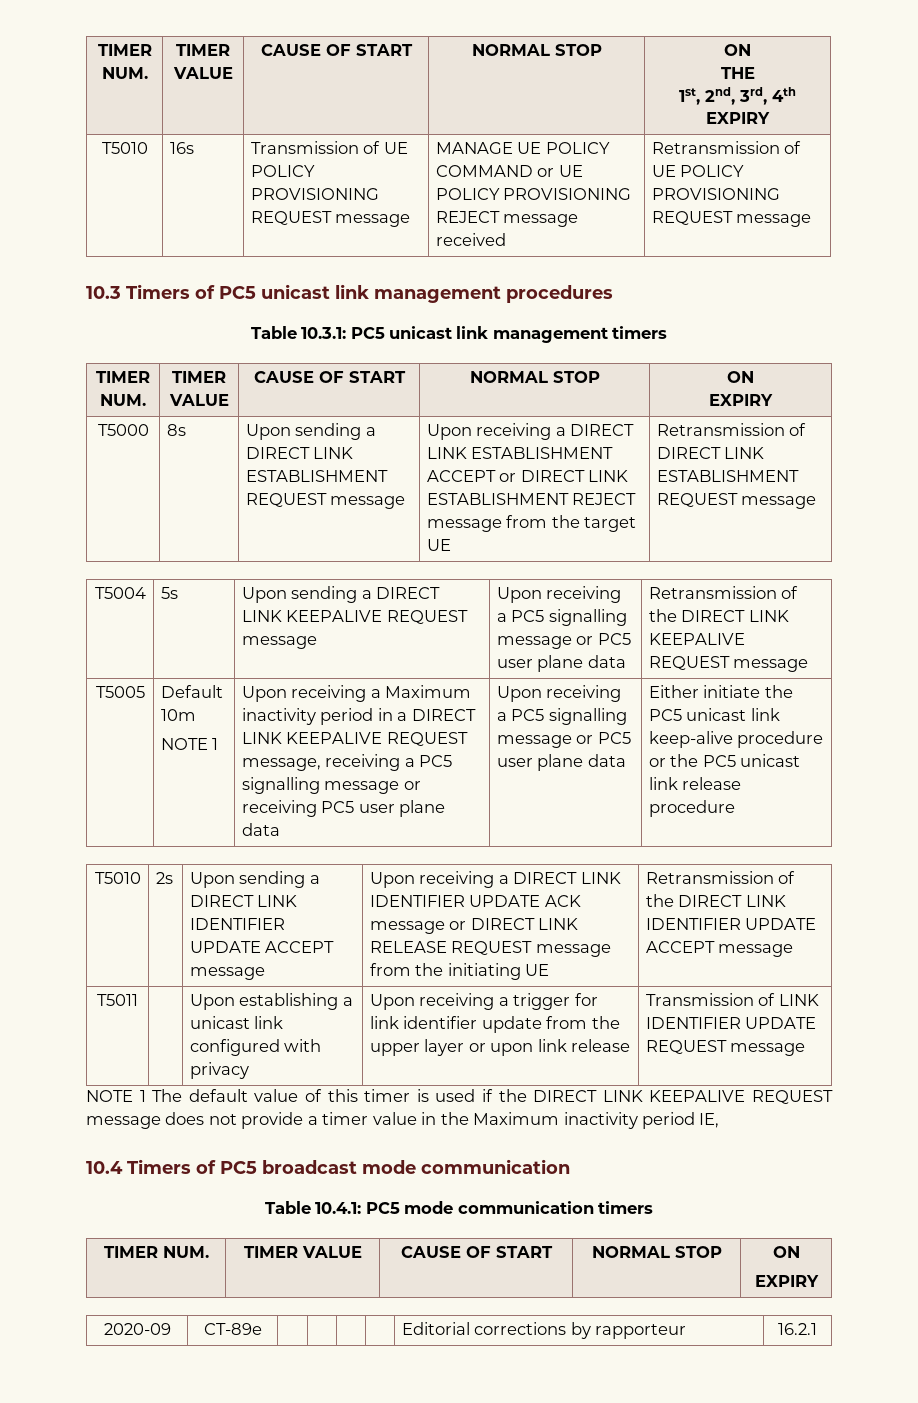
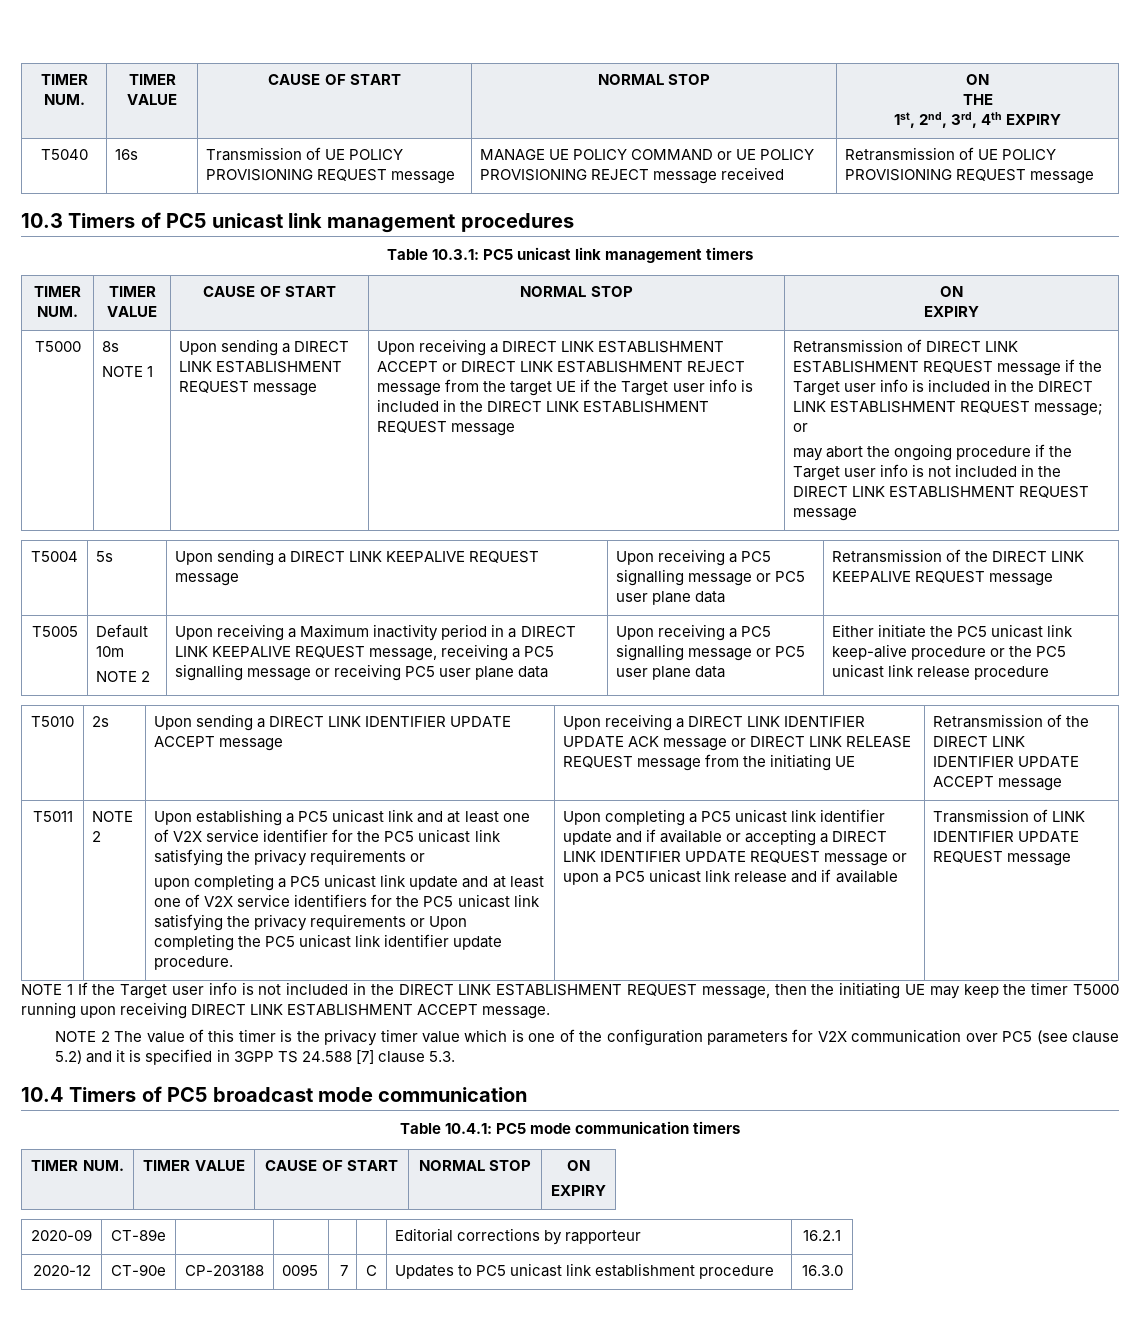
- T5010 | 16s | Transmission of UE POLICY PROVISIONING REQUEST message | MANAGE UE POLICY COMMAND or UE POLICY PROVISIONING REJECT message received | Retransmission of UE POLICY PROVISIONING REQUEST message
+ T5040 | 16s | Transmission of UE POLICY PROVISIONING REQUEST message | MANAGE UE POLICY COMMAND or UE POLICY PROVISIONING REJECT message received | Retransmission of UE POLICY PROVISIONING REQUEST message
  8s
+ NOTE 1
- Upon receiving a DIRECT LINK ESTABLISHMENT ACCEPT or DIRECT LINK ESTABLISHMENT REJECT message from the target UE
+ Upon receiving a DIRECT LINK ESTABLISHMENT ACCEPT or DIRECT LINK ESTABLISHMENT REJECT message from the target UE if the Target user info is included in the DIRECT LINK ESTABLISHMENT REQUEST message
- Retransmission of DIRECT LINK ESTABLISHMENT REQUEST message
+ Retransmission of DIRECT LINK ESTABLISHMENT REQUEST message if the Target user info is included in the DIRECT LINK ESTABLISHMENT REQUEST message; or
+ may abort the ongoing procedure if the Target user info is not included in the DIRECT LINK ESTABLISHMENT REQUEST message
  Default 10m
- NOTE 1
+ NOTE 2
- T5011
+ T5011 | NOTE 2
- Upon establishing a unicast link configured with privacy | Upon receiving a trigger for link identifier update from the upper layer or upon link release
+ Upon establishing a PC5 unicast link and at least one of V2X service identifier for the PC5 unicast link satisfying the privacy requirements or
+ upon completing a PC5 unicast link update and at least one of V2X service identifiers for the PC5 unicast link satisfying the privacy requirements or Upon completing the PC5 unicast link identifier update procedure. | Upon completing a PC5 unicast link identifier update and if available or accepting a DIRECT LINK IDENTIFIER UPDATE REQUEST message or upon a PC5 unicast link release and if available
- NOTE 1 The default value of this timer is used if the DIRECT LINK KEEPALIVE REQUEST message does not provide a timer value in the Maximum inactivity period IE,
+ NOTE 1 If the Target user info is not included in the DIRECT LINK ESTABLISHMENT REQUEST message, then the initiating UE may keep the timer T5000 running upon receiving DIRECT LINK ESTABLISHMENT ACCEPT message.
+ NOTE 2 The value of this timer is the privacy timer value which is one of the configuration parameters for V2X communication over PC5 (see clause 5.2) and it is specified in 3GPP TS 24.588 [7] clause 5.3.
+ 2020-12 | CT-90e | CP-203188 | 0095 | 7 | C | Updates to PC5 unicast link establishment procedure | 16.3.0

